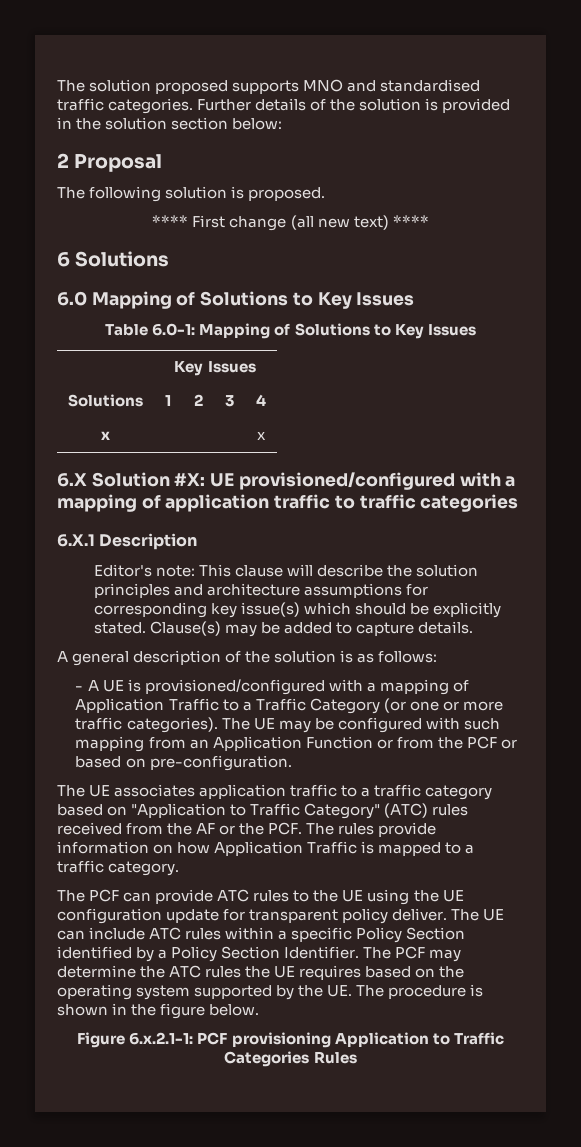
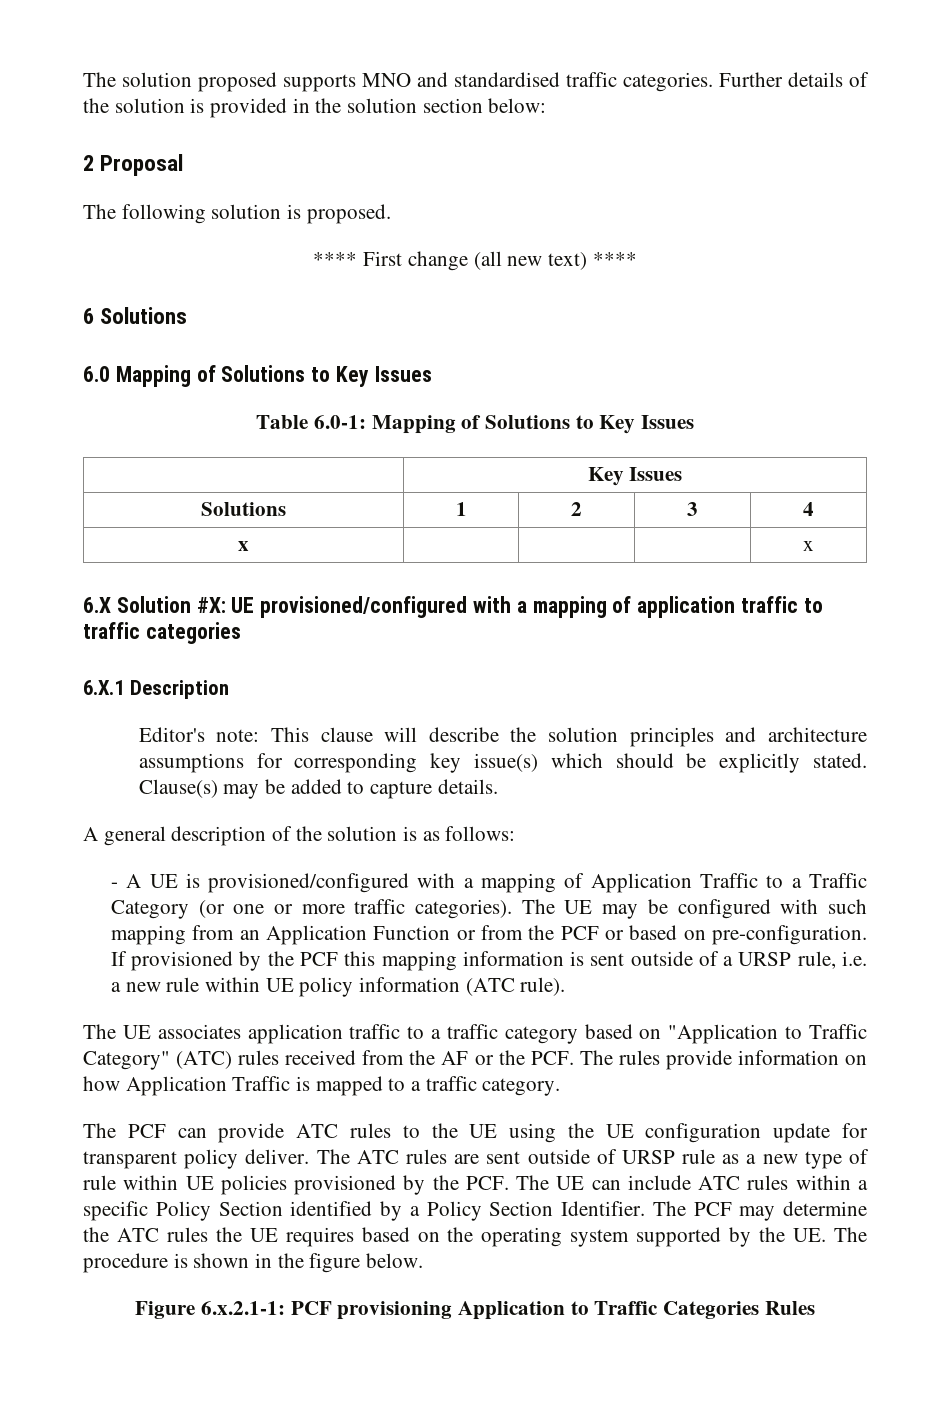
+ If provisioned by the PCF this mapping information is sent outside of a URSP rule, i.e. a new rule within UE policy information (ATC rule).
- The UE can include ATC rules within a specific Policy Section identified by a Policy Section Identifier.
+ The ATC rules are sent outside of URSP rule as a new type of rule within UE policies provisioned by the PCF. The UE can include ATC rules within a specific Policy Section identified by a Policy Section Identifier.

